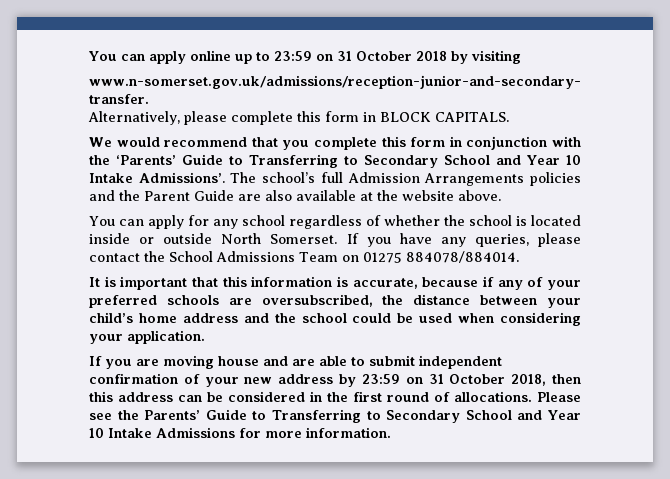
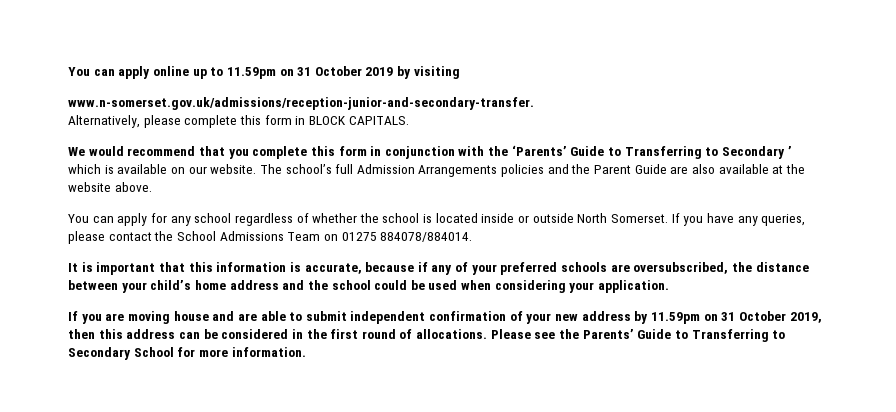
- You can apply online up to 23:59 on 31 October 2018 by visiting
+ You can apply online up to 11.59pm on 31 October 2019 by visiting
- We would recommend that you complete this form in conjunction with the ‘Parents’ Guide to Transferring to Secondary School and Year 10 Intake Admissions’.
+ We would recommend that you complete this form in conjunction with the ‘Parents’ Guide to Transferring to Secondary ’ which is available on our website.
- If you are moving house and are able to submit independent confirmation of your new address by 23:59 on 31 October 2018, then this address can be considered in the first round of allocations.
+ If you are moving house and are able to submit independent confirmation of your new address by 11.59pm on 31 October 2019, then this address can be considered in the first round of allocations.
- Please see the Parents’ Guide to Transferring to Secondary School and Year 10 Intake Admissions for more information.
+ Please see the Parents’ Guide to Transferring to Secondary School for more information.

